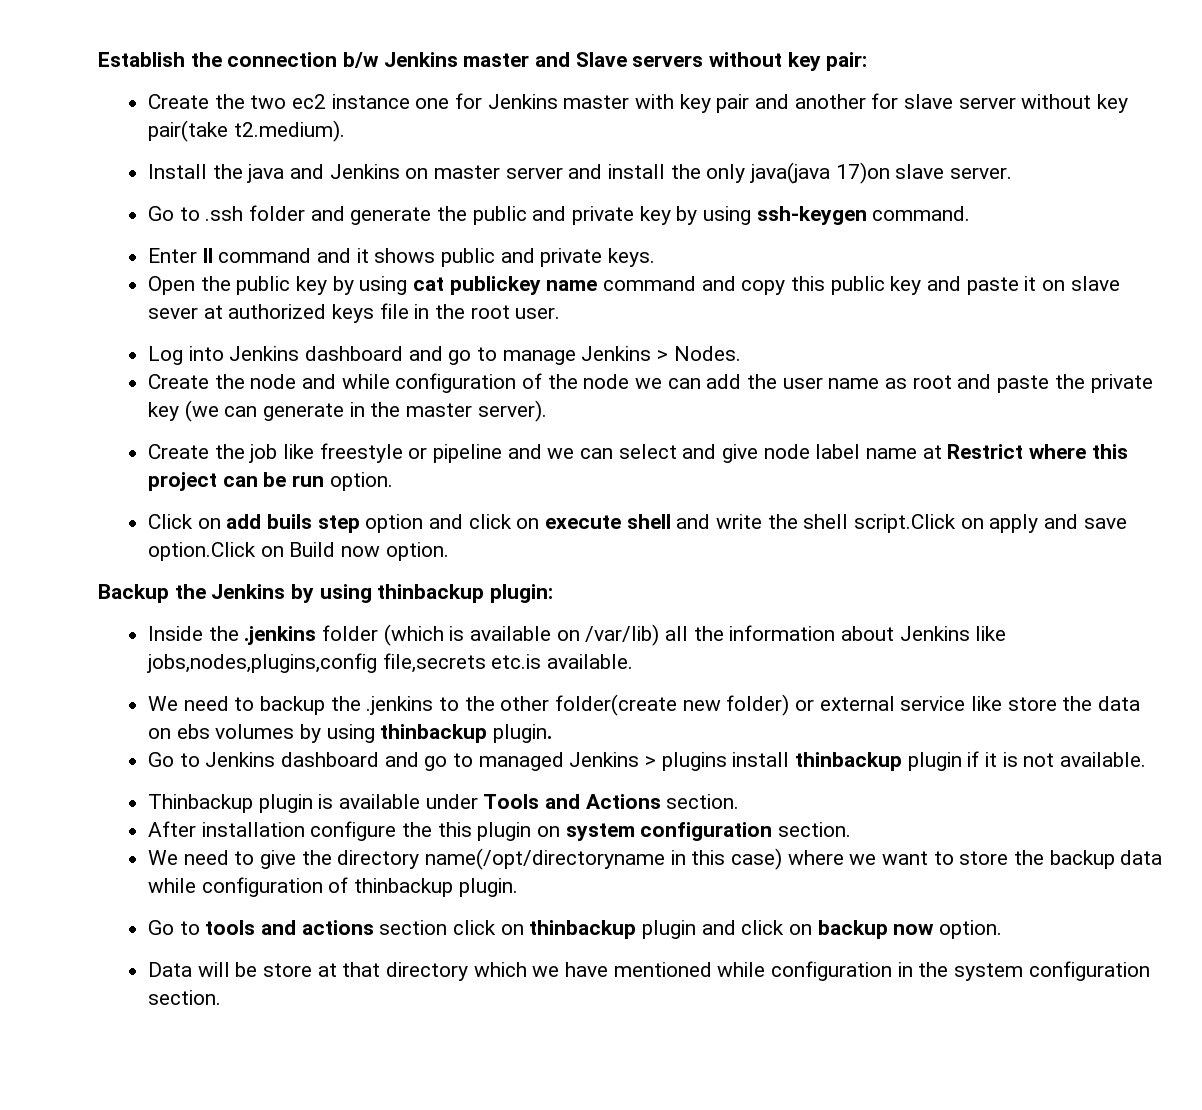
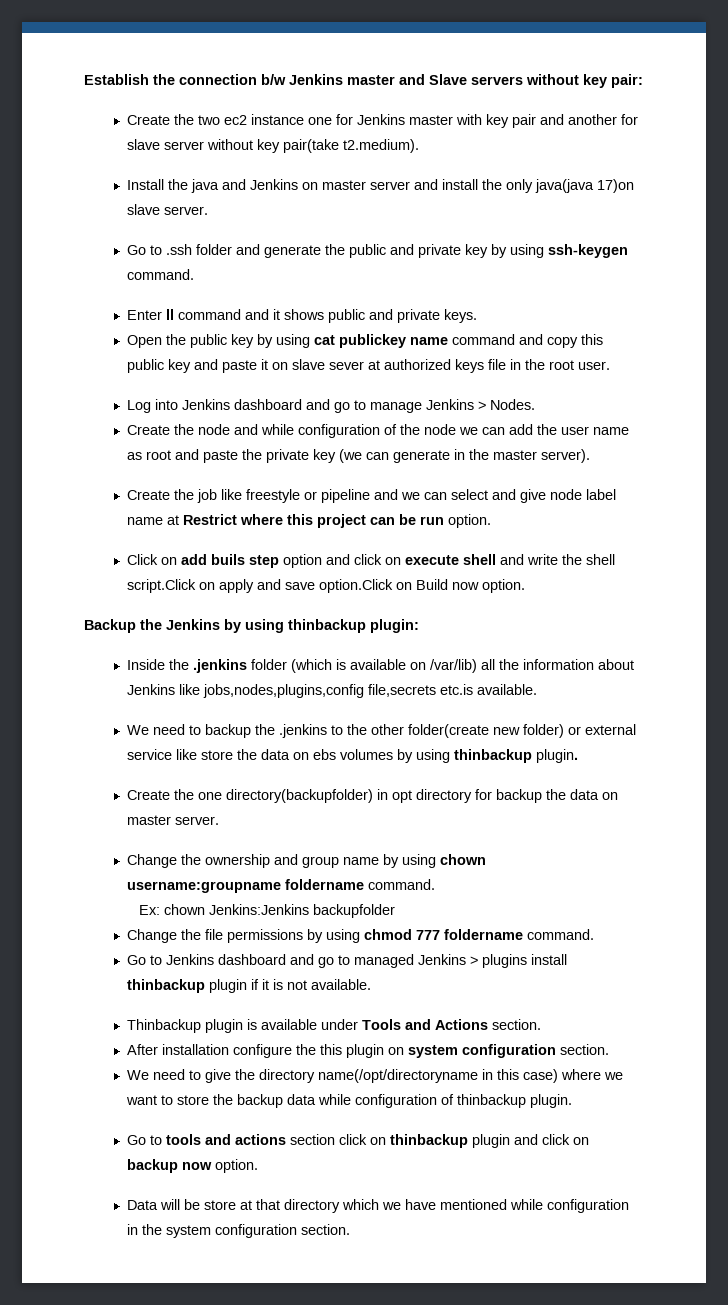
+ Create the one directory(backupfolder) in opt directory for backup the data on master server.
+ Change the ownership and group name by using chown username:groupname foldername command.
+ Ex: chown Jenkins:Jenkins backupfolder
+ Change the file permissions by using chmod 777 foldername command.

